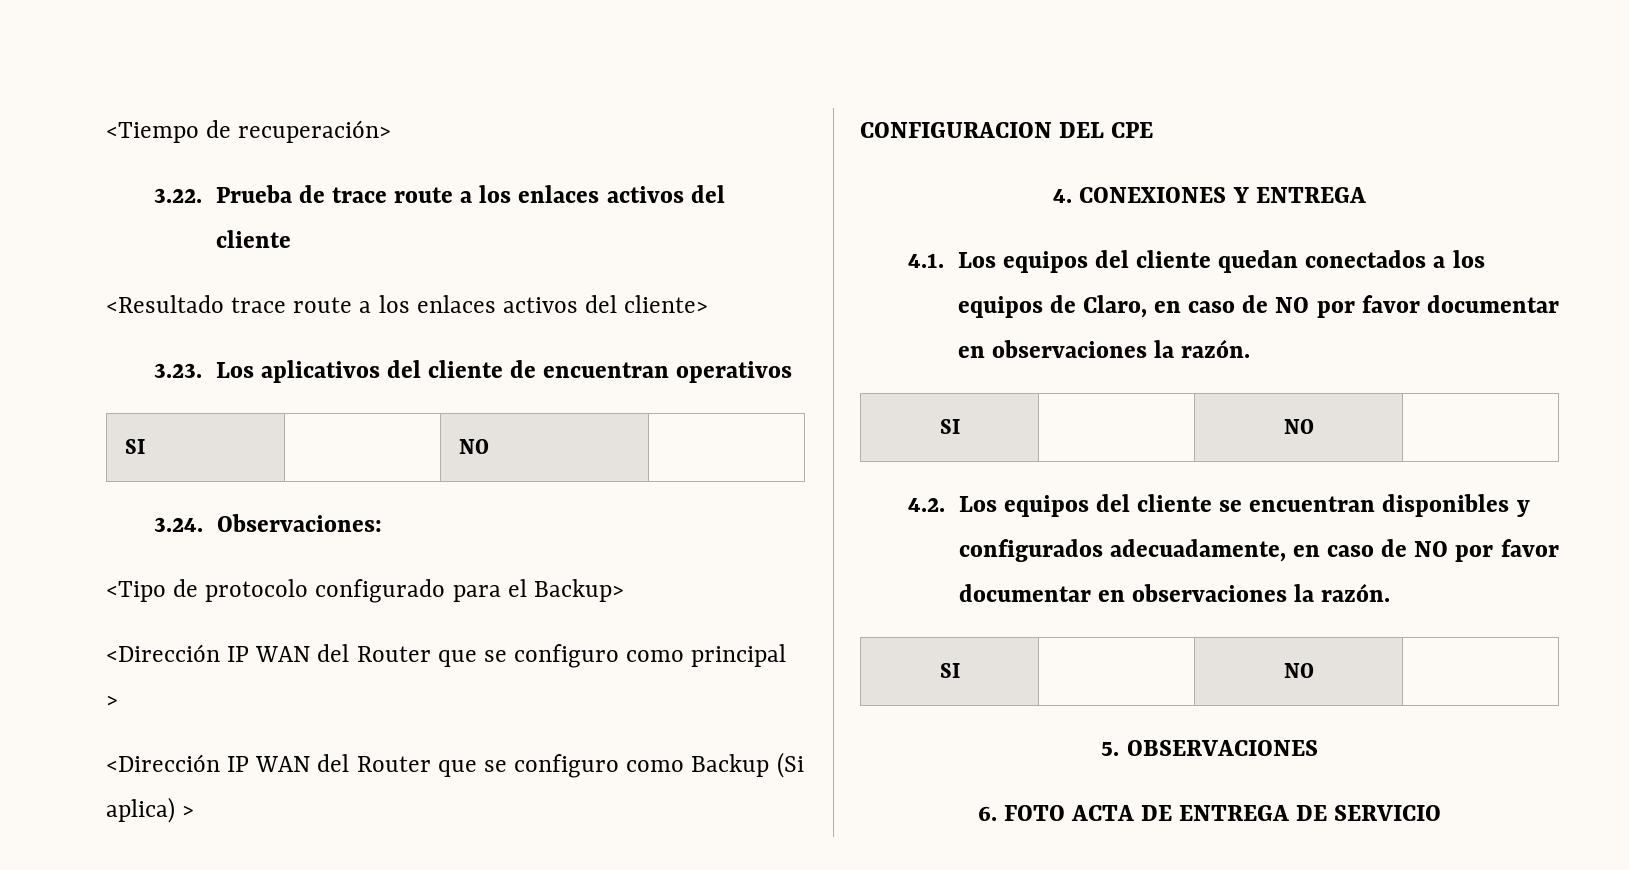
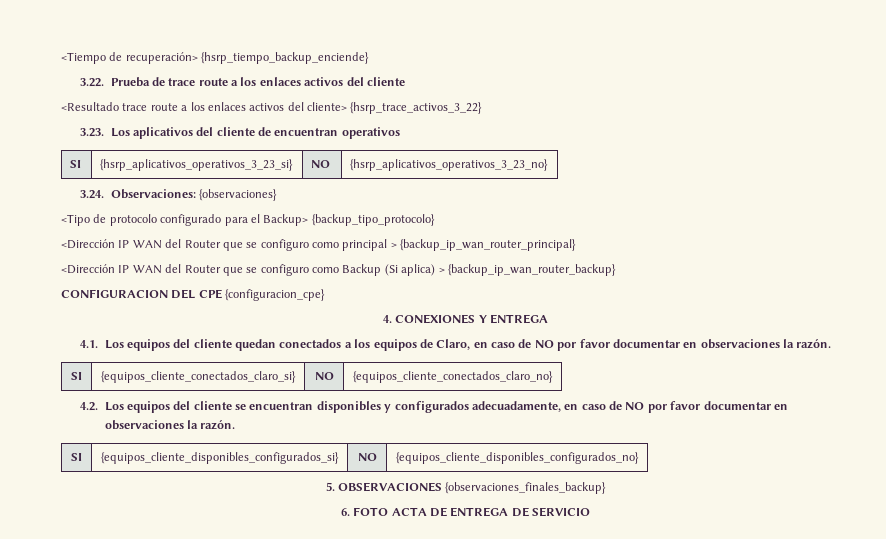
- <Tiempo de recuperación>
+ <Tiempo de recuperación> {hsrp_tiempo_backup_enciende}
- <Resultado trace route a los enlaces activos del cliente>
+ <Resultado trace route a los enlaces activos del cliente> {hsrp_trace_activos_3_22}
  3.23. Los aplicativos del cliente de encuentran operativos
- SI | | NO |
+ SI | {hsrp_aplicativos_operativos_3_23_si} | NO | {hsrp_aplicativos_operativos_3_23_no}
- 3.24. Observaciones:
+ 3.24. Observaciones: {observaciones}
- <Tipo de protocolo configurado para el Backup>
+ <Tipo de protocolo configurado para el Backup> {backup_tipo_protocolo}
- <Dirección IP WAN del Router que se configuro como principal >
+ <Dirección IP WAN del Router que se configuro como principal > {backup_ip_wan_router_principal}
- <Dirección IP WAN del Router que se configuro como Backup (Si aplica) >
+ <Dirección IP WAN del Router que se configuro como Backup (Si aplica) > {backup_ip_wan_router_backup}
- CONFIGURACION DEL CPE
+ CONFIGURACION DEL CPE {configuracion_cpe}
  4.1. Los equipos del cliente quedan conectados a los equipos de Claro, en caso de NO por favor documentar en observaciones la razón.
- SI | | NO |
+ SI | {equipos_cliente_conectados_claro_si} | NO | {equipos_cliente_conectados_claro_no}
  4.2. Los equipos del cliente se encuentran disponibles y configurados adecuadamente, en caso de NO por favor documentar en observaciones la razón.
- SI | | NO |
+ SI | {equipos_cliente_disponibles_configurados_si} | NO | {equipos_cliente_disponibles_configurados_no}
- 5. OBSERVACIONES
+ 5. OBSERVACIONES {observaciones_finales_backup}

